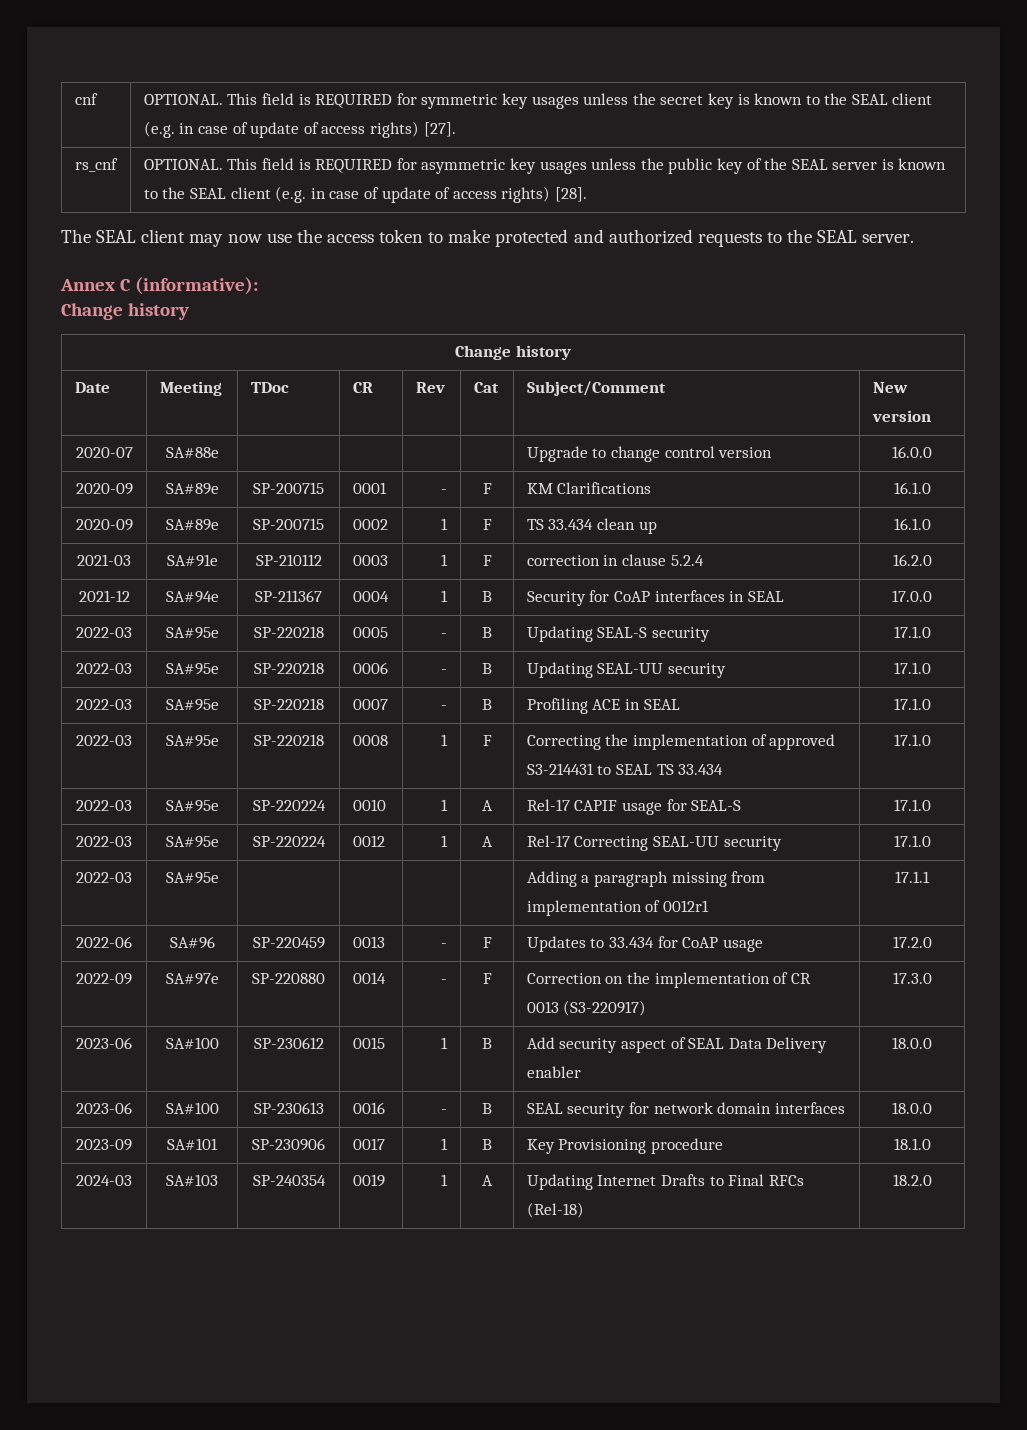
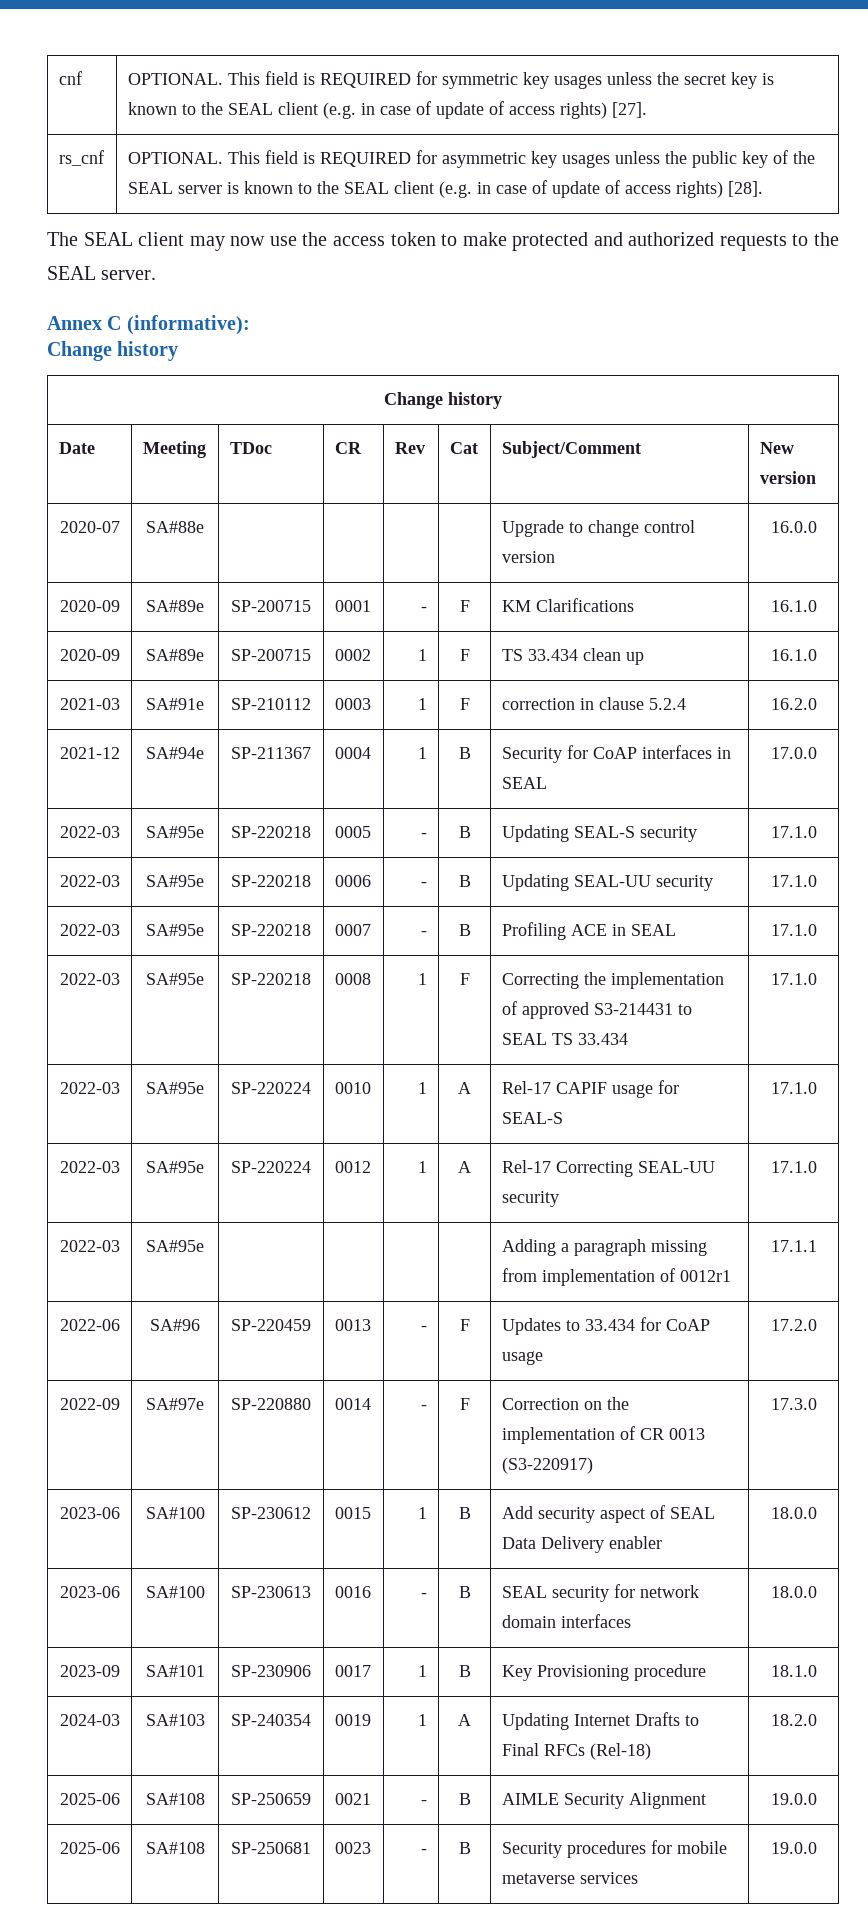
+ 2025-06 | SA#108 | SP-250659 | 0021 | - | B | AIMLE Security Alignment | 19.0.0
+ 2025-06 | SA#108 | SP-250681 | 0023 | - | B | Security procedures for mobile metaverse services | 19.0.0

